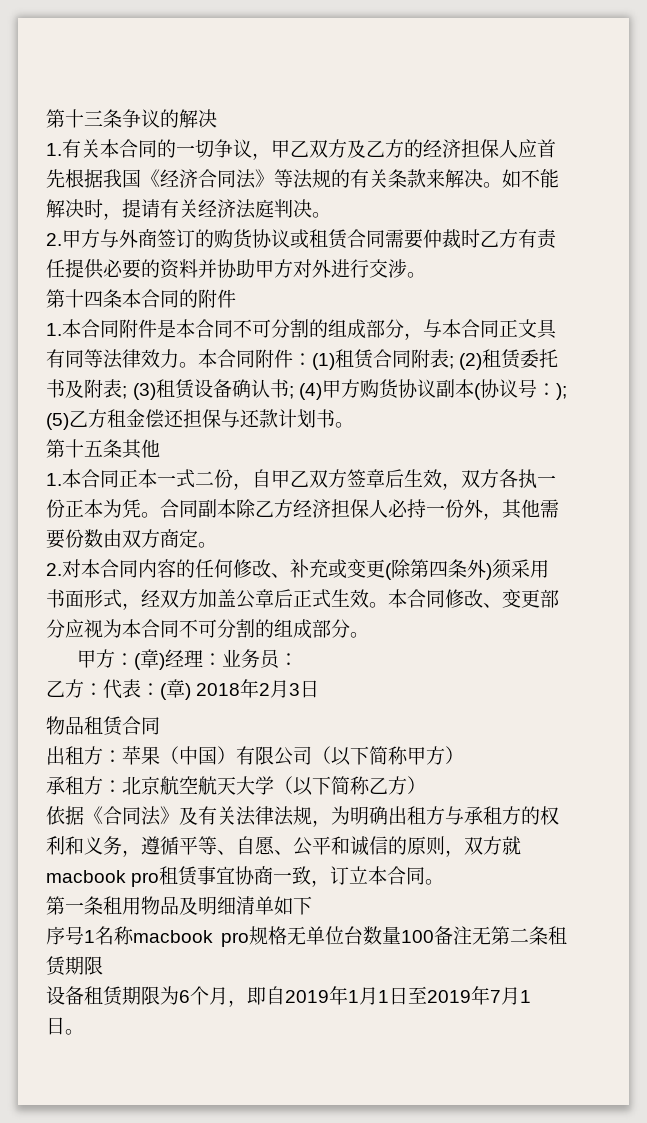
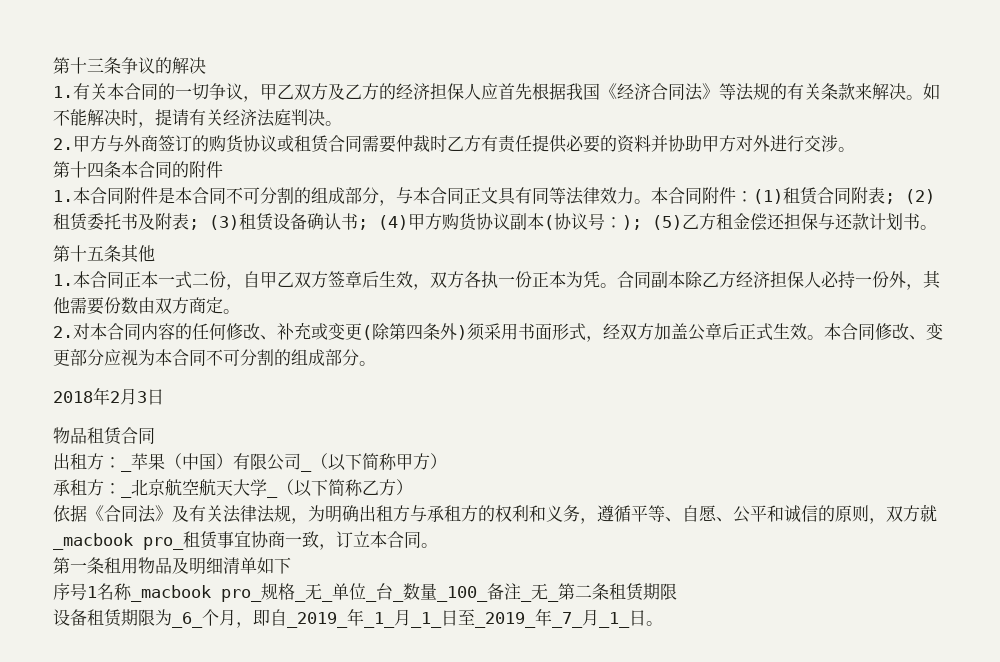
- 甲方：(章)经理：业务员：
- 乙方：代表：(章) 2018年2月3日
+ 2018年2月3日
- 出租方：苹果（中国）有限公司（以下简称甲方）
+ 出租方：_苹果（中国）有限公司_（以下简称甲方）
- 承租方：北京航空航天大学（以下简称乙方）
+ 承租方：_北京航空航天大学_（以下简称乙方）
- 依据《合同法》及有关法律法规，为明确出租方与承租方的权利和义务，遵循平等、自愿、公平和诚信的原则，双方就macbook pro租赁事宜协商一致，订立本合同。
+ 依据《合同法》及有关法律法规，为明确出租方与承租方的权利和义务，遵循平等、自愿、公平和诚信的原则，双方就_macbook pro_租赁事宜协商一致，订立本合同。
- 序号1名称macbook pro规格无单位台数量100备注无第二条租赁期限
+ 序号1名称_macbook pro_规格_无_单位_台_数量_100_备注_无_第二条租赁期限
- 设备租赁期限为6个月，即自2019年1月1日至2019年7月1日。
+ 设备租赁期限为_6_个月，即自_2019_年_1_月_1_日至_2019_年_7_月_1_日。

